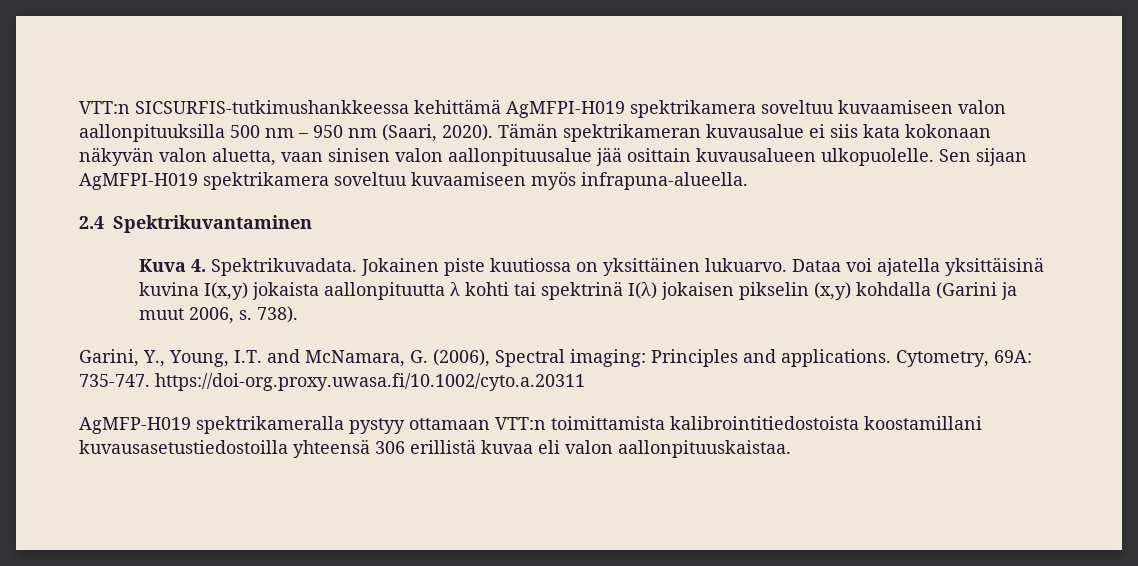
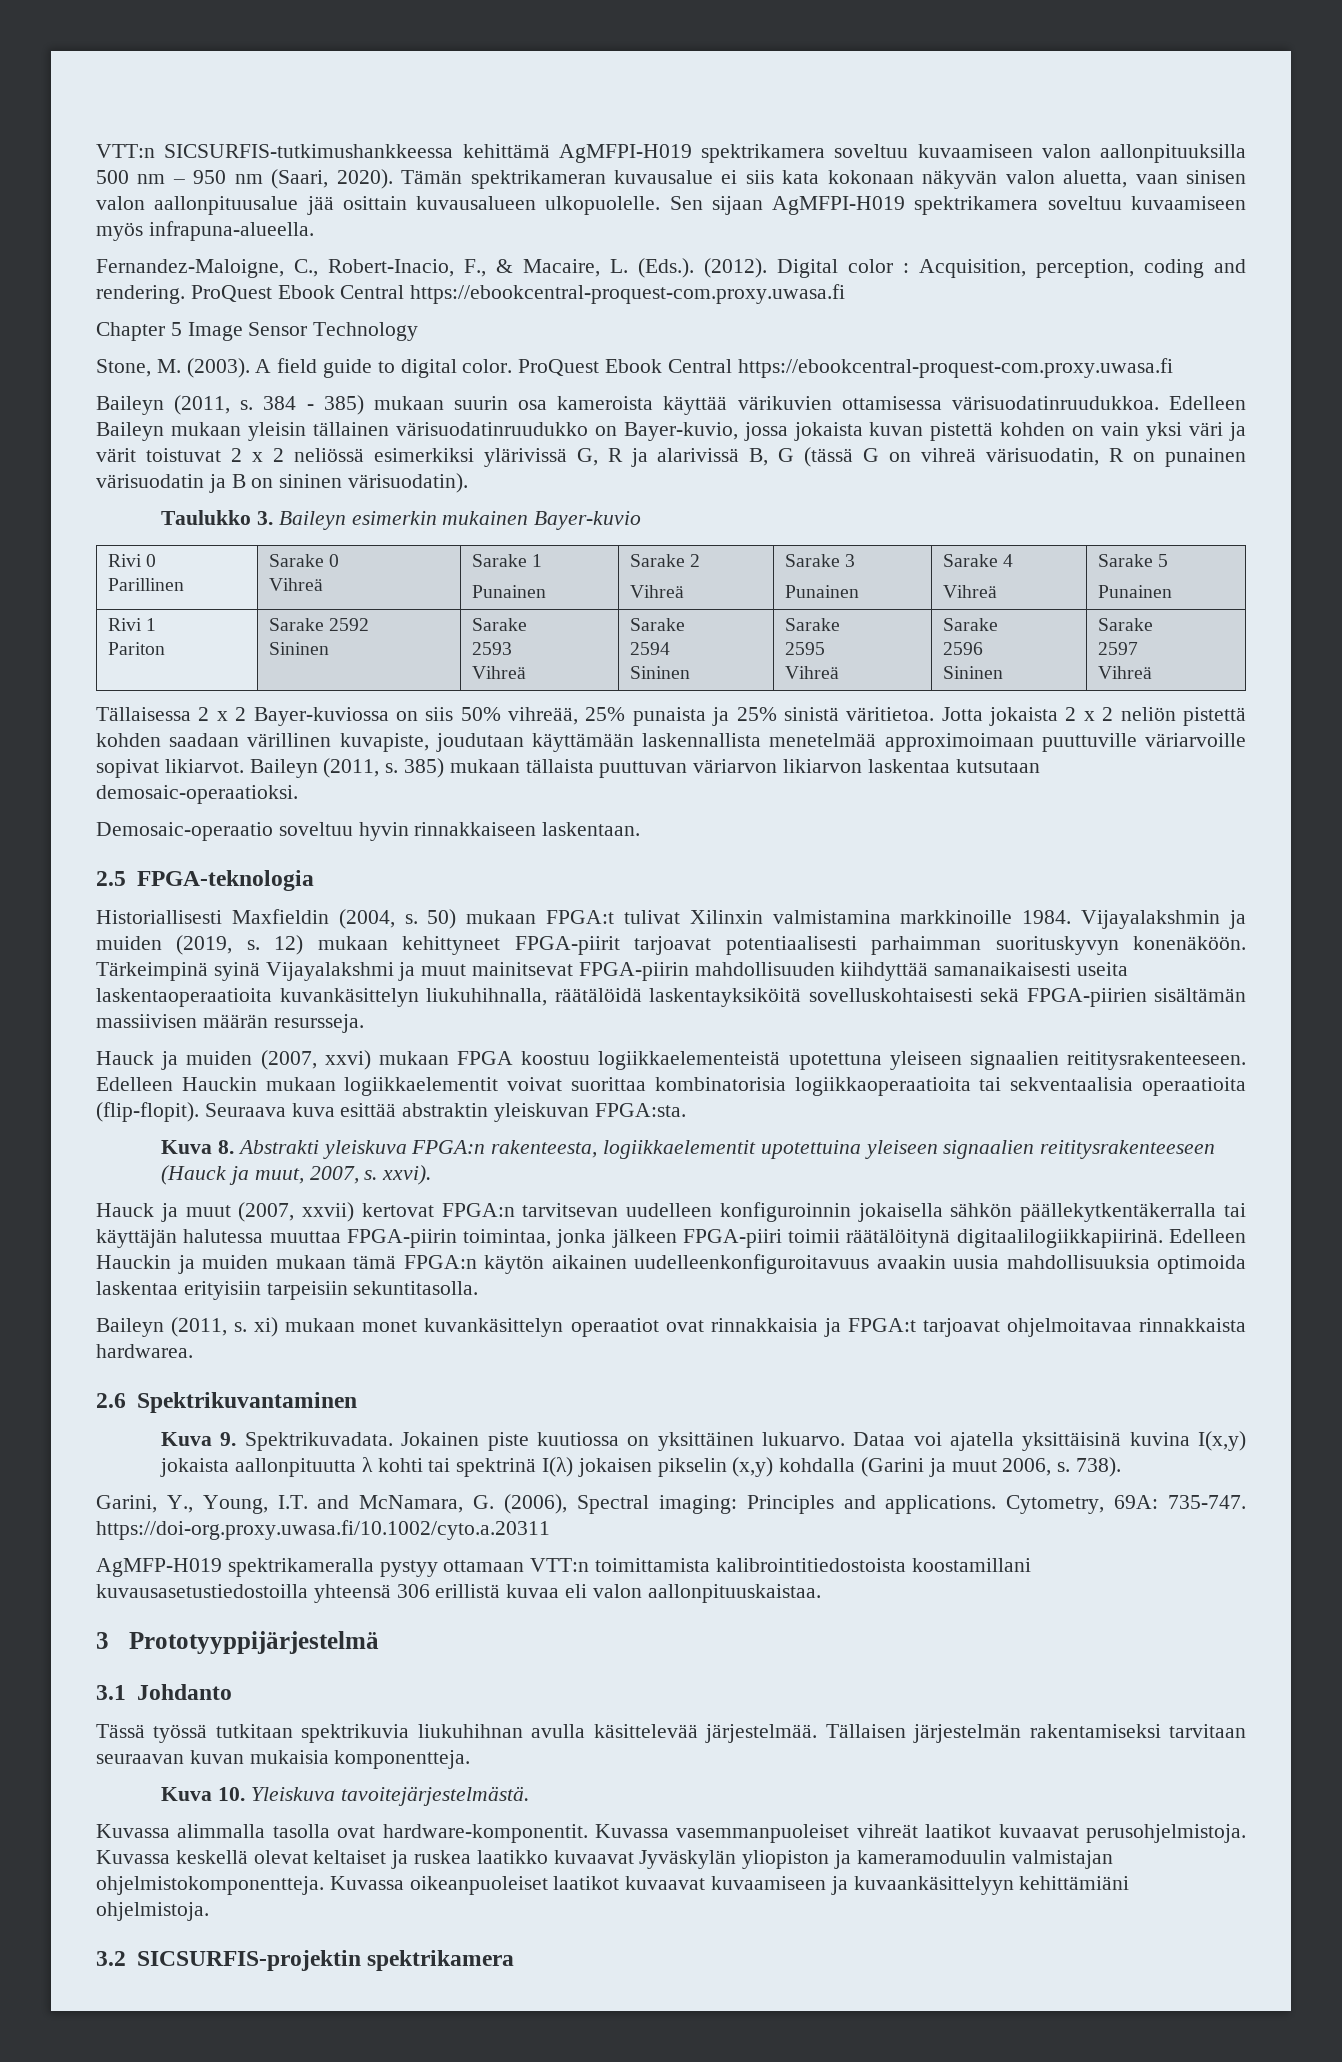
- 2.4 Spektrikuvantaminen
+ Fernandez-Maloigne, C., Robert-Inacio, F., & Macaire, L. (Eds.). (2012). Digital color : Acquisition, perception, coding and rendering. ProQuest Ebook Central https://ebookcentral-proquest-com.proxy.uwasa.fi
+ Chapter 5 Image Sensor Technology
+ Stone, M. (2003). A field guide to digital color. ProQuest Ebook Central https://ebookcentral-proquest-com.proxy.uwasa.fi
+ Baileyn (2011, s. 384 - 385) mukaan suurin osa kameroista käyttää värikuvien ottamisessa värisuodatinruudukkoa. Edelleen Baileyn mukaan yleisin tällainen värisuodatinruudukko on Bayer-kuvio, jossa jokaista kuvan pistettä kohden on vain yksi väri ja värit toistuvat 2 x 2 neliössä esimerkiksi ylärivissä G, R ja alarivissä B, G (tässä G on vihreä värisuodatin, R on punainen värisuodatin ja B on sininen värisuodatin).
+ Taulukko 3. Baileyn esimerkin mukainen Bayer-kuvio
+ Rivi 0
+ Parillinen | Sarake 0
+ Vihreä | Sarake 1
+ Punainen | Sarake 2
+ Vihreä | Sarake 3
+ Punainen | Sarake 4
+ Vihreä | Sarake 5
+ Punainen
+ Rivi 1
+ Pariton | Sarake 2592
+ Sininen | Sarake
+ 2593
+ Vihreä | Sarake
+ 2594
+ Sininen | Sarake
+ 2595
+ Vihreä | Sarake
+ 2596
+ Sininen | Sarake
+ 2597
+ Vihreä
+ Tällaisessa 2 x 2 Bayer-kuviossa on siis 50% vihreää, 25% punaista ja 25% sinistä väritietoa. Jotta jokaista 2 x 2 neliön pistettä kohden saadaan värillinen kuvapiste, joudutaan käyttämään laskennallista menetelmää approximoimaan puuttuville väriarvoille sopivat likiarvot. Baileyn (2011, s. 385) mukaan tällaista puuttuvan väriarvon likiarvon laskentaa kutsutaan demosaic-operaatioksi.
+ Demosaic-operaatio soveltuu hyvin rinnakkaiseen laskentaan.
+ 2.5 FPGA-teknologia
+ Historiallisesti Maxfieldin (2004, s. 50) mukaan FPGA:t tulivat Xilinxin valmistamina markkinoille 1984. Vijayalakshmin ja muiden (2019, s. 12) mukaan kehittyneet FPGA-piirit tarjoavat potentiaalisesti parhaimman suorituskyvyn konenäköön. Tärkeimpinä syinä Vijayalakshmi ja muut mainitsevat FPGA-piirin mahdollisuuden kiihdyttää samanaikaisesti useita laskentaoperaatioita kuvankäsittelyn liukuhihnalla, räätälöidä laskentayksiköitä sovelluskohtaisesti sekä FPGA-piirien sisältämän massiivisen määrän resursseja.
+ Hauck ja muiden (2007, xxvi) mukaan FPGA koostuu logiikkaelementeistä upotettuna yleiseen signaalien reititysrakenteeseen. Edelleen Hauckin mukaan logiikkaelementit voivat suorittaa kombinatorisia logiikkaoperaatioita tai sekventaalisia operaatioita (flip-flopit). Seuraava kuva esittää abstraktin yleiskuvan FPGA:sta.
+ Kuva 8. Abstrakti yleiskuva FPGA:n rakenteesta, logiikkaelementit upotettuina yleiseen signaalien reititysrakenteeseen (Hauck ja muut, 2007, s. xxvi).
+ Hauck ja muut (2007, xxvii) kertovat FPGA:n tarvitsevan uudelleen konfiguroinnin jokaisella sähkön päällekytkentäkerralla tai käyttäjän halutessa muuttaa FPGA-piirin toimintaa, jonka jälkeen FPGA-piiri toimii räätälöitynä digitaalilogiikkapiirinä. Edelleen Hauckin ja muiden mukaan tämä FPGA:n käytön aikainen uudelleenkonfiguroitavuus avaakin uusia mahdollisuuksia optimoida laskentaa erityisiin tarpeisiin sekuntitasolla.
+ Baileyn (2011, s. xi) mukaan monet kuvankäsittelyn operaatiot ovat rinnakkaisia ja FPGA:t tarjoavat ohjelmoitavaa rinnakkaista hardwarea.
+ 2.6 Spektrikuvantaminen
- Kuva 4. Spektrikuvadata.
+ Kuva 9. Spektrikuvadata.
+ 3 Prototyyppijärjestelmä
+ 3.1 Johdanto
+ Tässä työssä tutkitaan spektrikuvia liukuhihnan avulla käsittelevää järjestelmää. Tällaisen järjestelmän rakentamiseksi tarvitaan seuraavan kuvan mukaisia komponentteja.
+ Kuva 10. Yleiskuva tavoitejärjestelmästä.
+ Kuvassa alimmalla tasolla ovat hardware-komponentit. Kuvassa vasemmanpuoleiset vihreät laatikot kuvaavat perusohjelmistoja. Kuvassa keskellä olevat keltaiset ja ruskea laatikko kuvaavat Jyväskylän yliopiston ja kameramoduulin valmistajan ohjelmistokomponentteja. Kuvassa oikeanpuoleiset laatikot kuvaavat kuvaamiseen ja kuvaankäsittelyyn kehittämiäni ohjelmistoja.
+ 3.2 SICSURFIS-projektin spektrikamera

